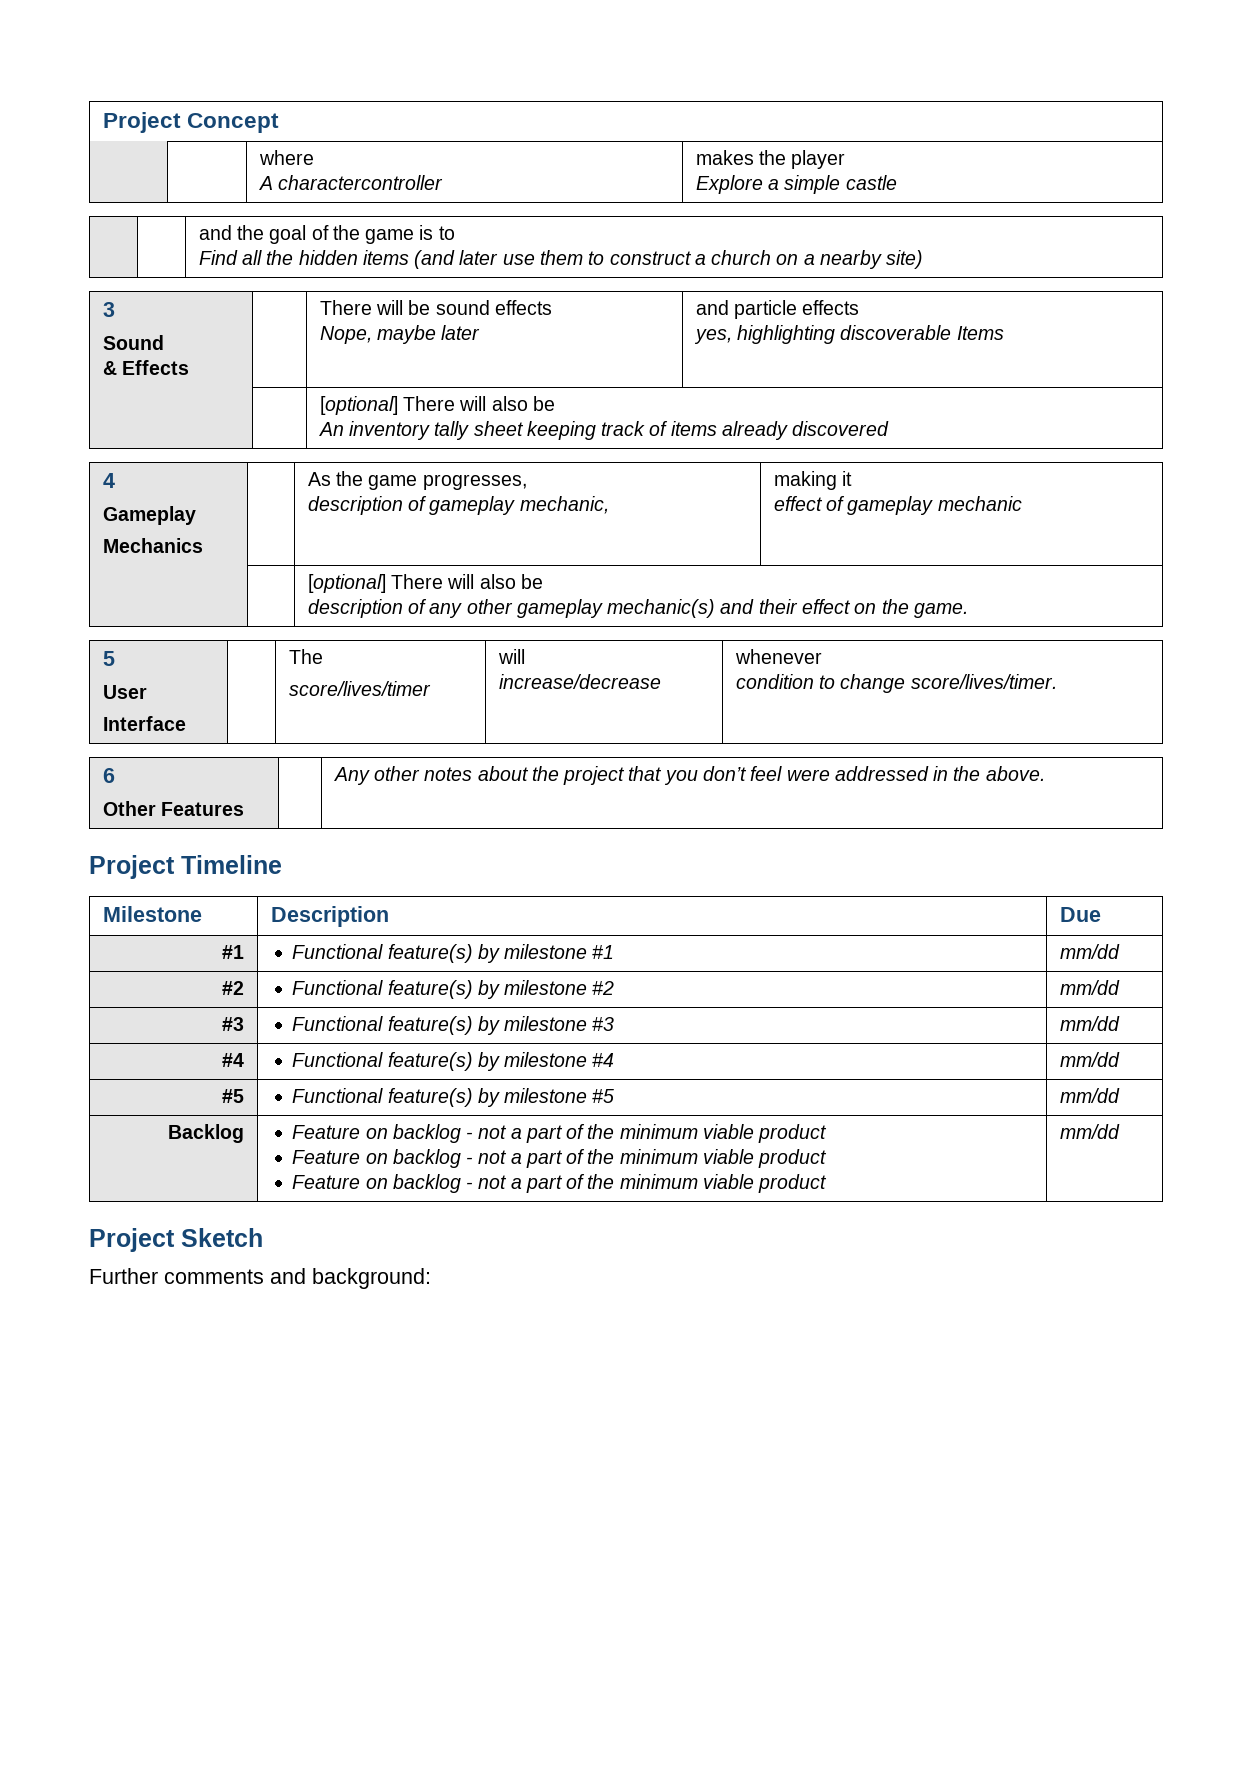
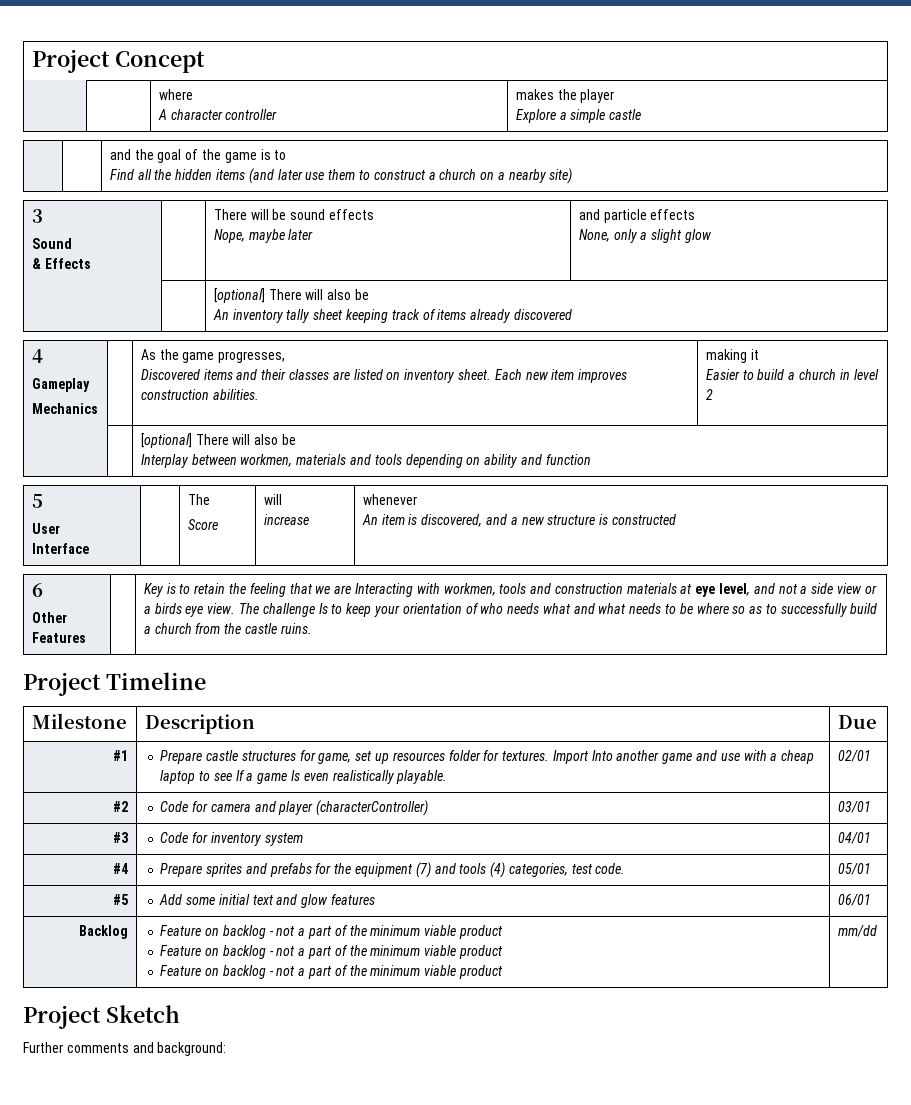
  | | where
- A charactercontroller | makes the player
+ A character controller | makes the player
  3
  Sound
  & Effects | | There will be sound effects
  Nope, maybe later | and particle effects
- yes, highlighting discoverable Items
+ None, only a slight glow
  4
  Gameplay
  Mechanics | | As the game progresses,
- description of gameplay mechanic, | making it
- effect of gameplay mechanic
+ Discovered items and their classes are listed on inventory sheet. Each new item improves construction abilities. | making it
+ Easier to build a church in level 2
  | | [optional] There will also be
- description of any other gameplay mechanic(s) and their effect on the game.
+ Interplay between workmen, materials and tools depending on ability and function
  5
  User
  Interface | | The
- score/lives/timer | will
- increase/decrease | whenever
- condition to change score/lives/timer.
+ Score | will
+ increase | whenever
+ An item is discovered, and a new structure is constructed
  6
- Other Features | | Any other notes about the project that you don’t feel were addressed in the above.
+ Other Features | | Key is to retain the feeling that we are Interacting with workmen, tools and construction materials at eye level, and not a side view or a birds eye view. The challenge Is to keep your orientation of who needs what and what needs to be where so as to successfully build a church from the castle ruins.
- #1 | Functional feature(s) by milestone #1 | mm/dd
- #2 | Functional feature(s) by milestone #2 | mm/dd
- #3 | Functional feature(s) by milestone #3 | mm/dd
- #4 | Functional feature(s) by milestone #4 | mm/dd
- #5 | Functional feature(s) by milestone #5 | mm/dd
+ #1 | Prepare castle structures for game, set up resources folder for textures. Import Into another game and use with a cheap laptop to see If a game Is even realistically playable. | 02/01
+ #2 | Code for camera and player (characterController) | 03/01
+ #3 | Code for inventory system | 04/01
+ #4 | Prepare sprites and prefabs for the equipment (7) and tools (4) categories, test code. | 05/01
+ #5 | Add some initial text and glow features | 06/01

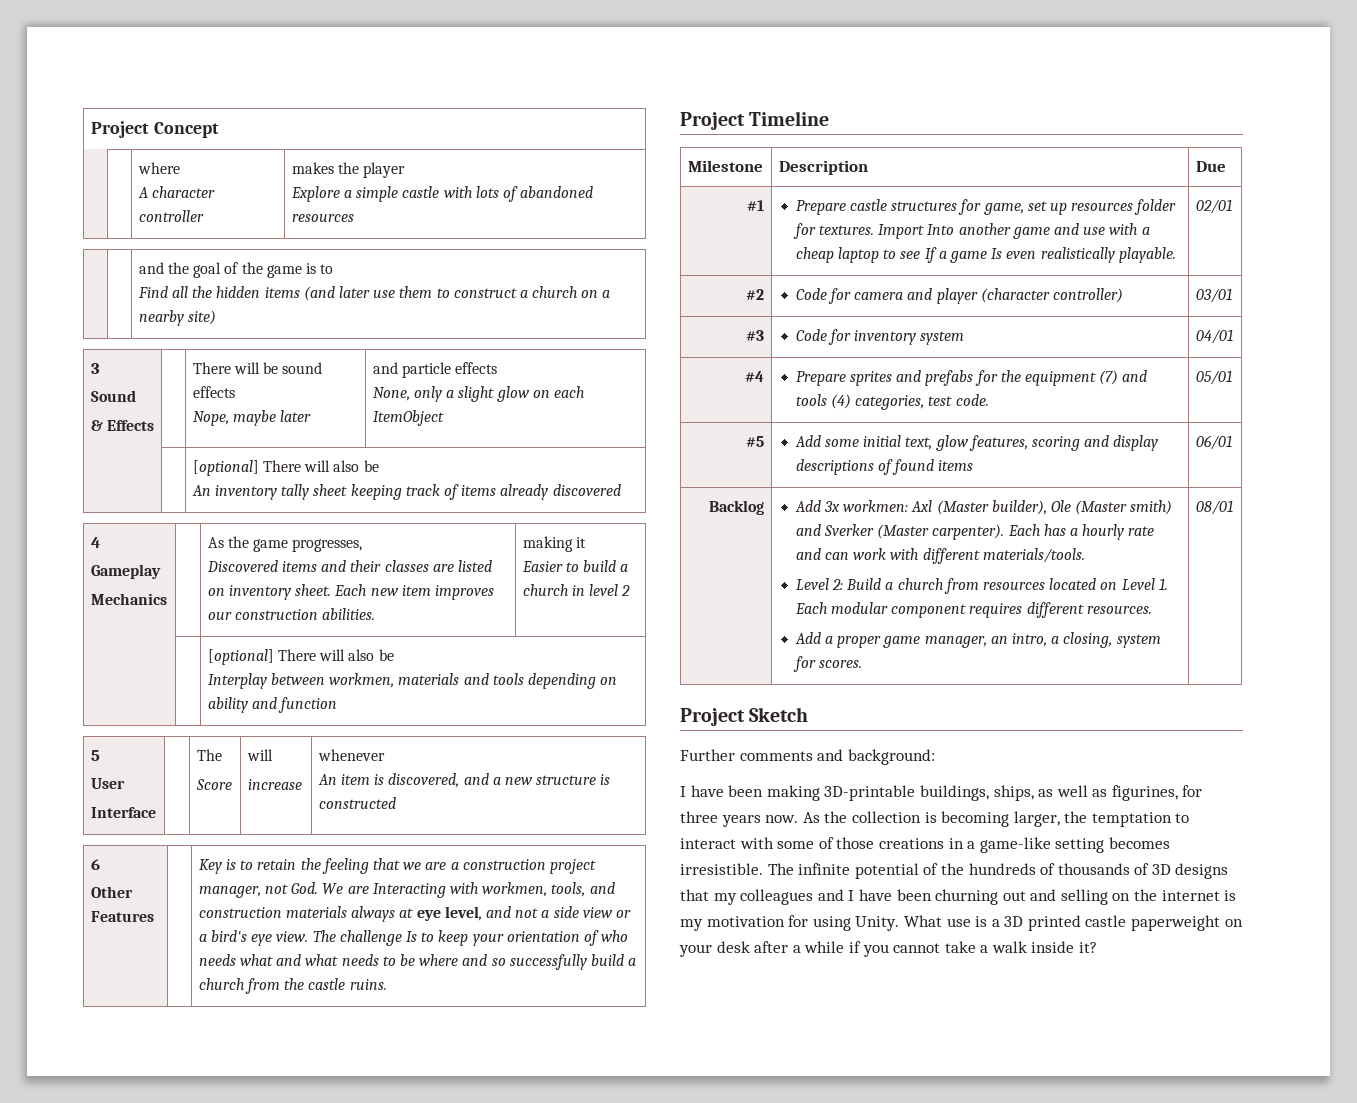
  | | where
  A character controller | makes the player
- Explore a simple castle
+ Explore a simple castle with lots of abandoned resources
  3
  Sound
  & Effects | | There will be sound effects
  Nope, maybe later | and particle effects
- None, only a slight glow
+ None, only a slight glow on each ItemObject
  4
  Gameplay
  Mechanics | | As the game progresses,
- Discovered items and their classes are listed on inventory sheet. Each new item improves construction abilities. | making it
+ Discovered items and their classes are listed on inventory sheet. Each new item improves our construction abilities. | making it
- Key is to retain the feeling that we are Interacting with workmen, tools and construction materials at eye level, and not a side view or a birds eye view.
+ Key is to retain the feeling that we are a construction project manager, not God. We are Interacting with workmen, tools, and construction materials always at eye level, and not a side view or a bird's eye view.
- The challenge Is to keep your orientation of who needs what and what needs to be where so as to successfully build a church from the castle ruins.
+ The challenge Is to keep your orientation of who needs what and what needs to be where and so successfully build a church from the castle ruins.
- #2 | Code for camera and player (characterController) | 03/01
+ #2 | Code for camera and player (character controller) | 03/01
- #5 | Add some initial text and glow features | 06/01
- Backlog | Feature on backlog - not a part of the minimum viable product
- Feature on backlog - not a part of the minimum viable product
- Feature on backlog - not a part of the minimum viable product | mm/dd
+ #5 | Add some initial text, glow features, scoring and display descriptions of found items | 06/01
+ Backlog | Add 3x workmen: Axl (Master builder), Ole (Master smith) and Sverker (Master carpenter). Each has a hourly rate and can work with different materials/tools.
+ Level 2: Build a church from resources located on Level 1. Each modular component requires different resources.
+ Add a proper game manager, an intro, a closing, system for scores. | 08/01
+ I have been making 3D-printable buildings, ships, as well as figurines, for three years now. As the collection is becoming larger, the temptation to interact with some of those creations in a game-like setting becomes irresistible. The infinite potential of the hundreds of thousands of 3D designs that my colleagues and I have been churning out and selling on the internet is my motivation for using Unity. What use is a 3D printed castle paperweight on your desk after a while if you cannot take a walk inside it?

